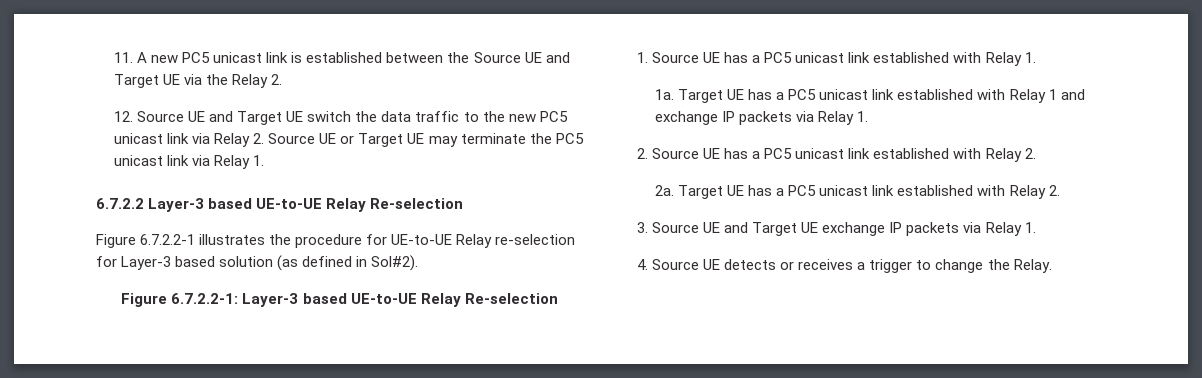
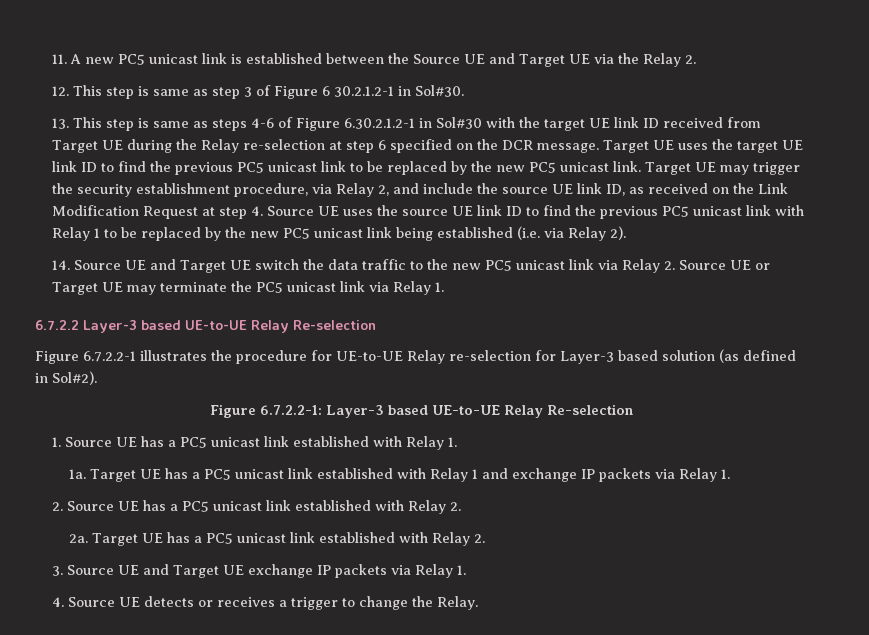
- 12. Source UE and Target UE switch the data traffic to the new PC5 unicast link via Relay 2. Source UE or Target UE may terminate the PC5 unicast link via Relay 1.
+ 12. This step is same as step 3 of Figure 6 30.2.1.2-1 in Sol#30.
+ 13. This step is same as steps 4-6 of Figure 6.30.2.1.2-1 in Sol#30 with the target UE link ID received from Target UE during the Relay re-selection at step 6 specified on the DCR message. Target UE uses the target UE link ID to find the previous PC5 unicast link to be replaced by the new PC5 unicast link. Target UE may trigger the security establishment procedure, via Relay 2, and include the source UE link ID, as received on the Link Modification Request at step 4. Source UE uses the source UE link ID to find the previous PC5 unicast link with Relay 1 to be replaced by the new PC5 unicast link being established (i.e. via Relay 2).
+ 14. Source UE and Target UE switch the data traffic to the new PC5 unicast link via Relay 2. Source UE or Target UE may terminate the PC5 unicast link via Relay 1.

